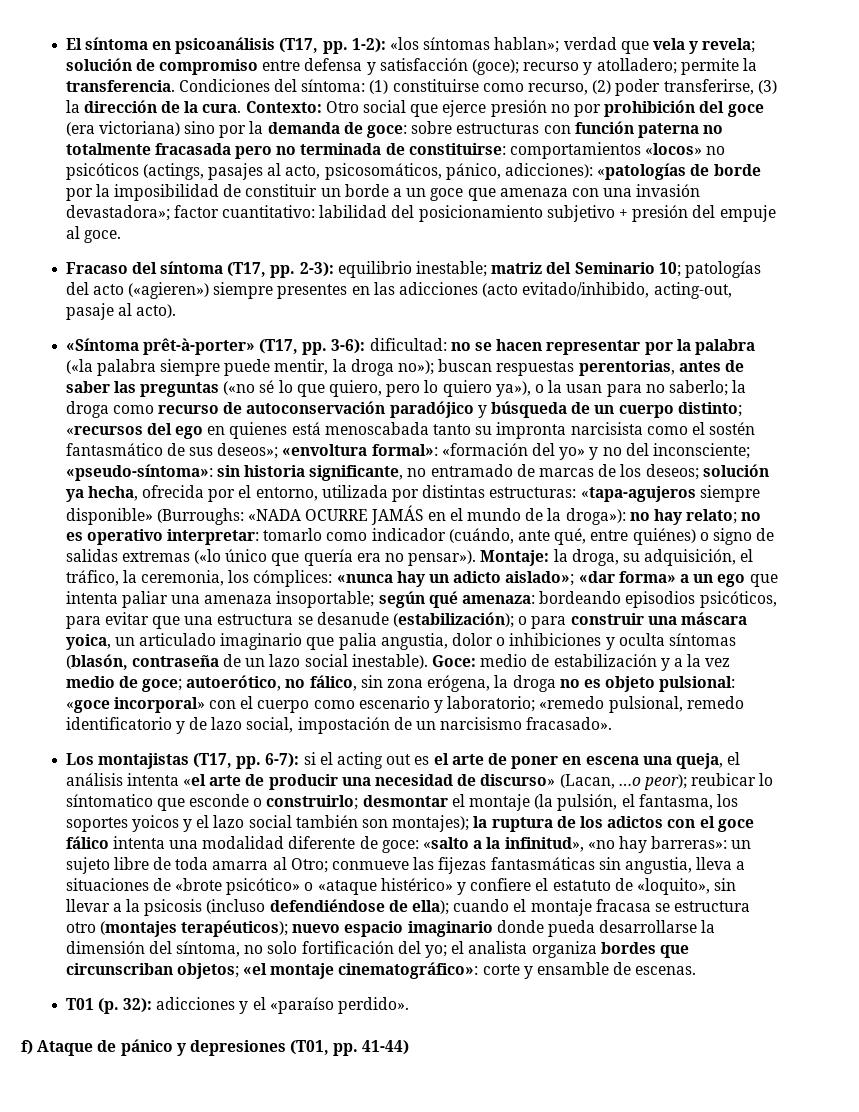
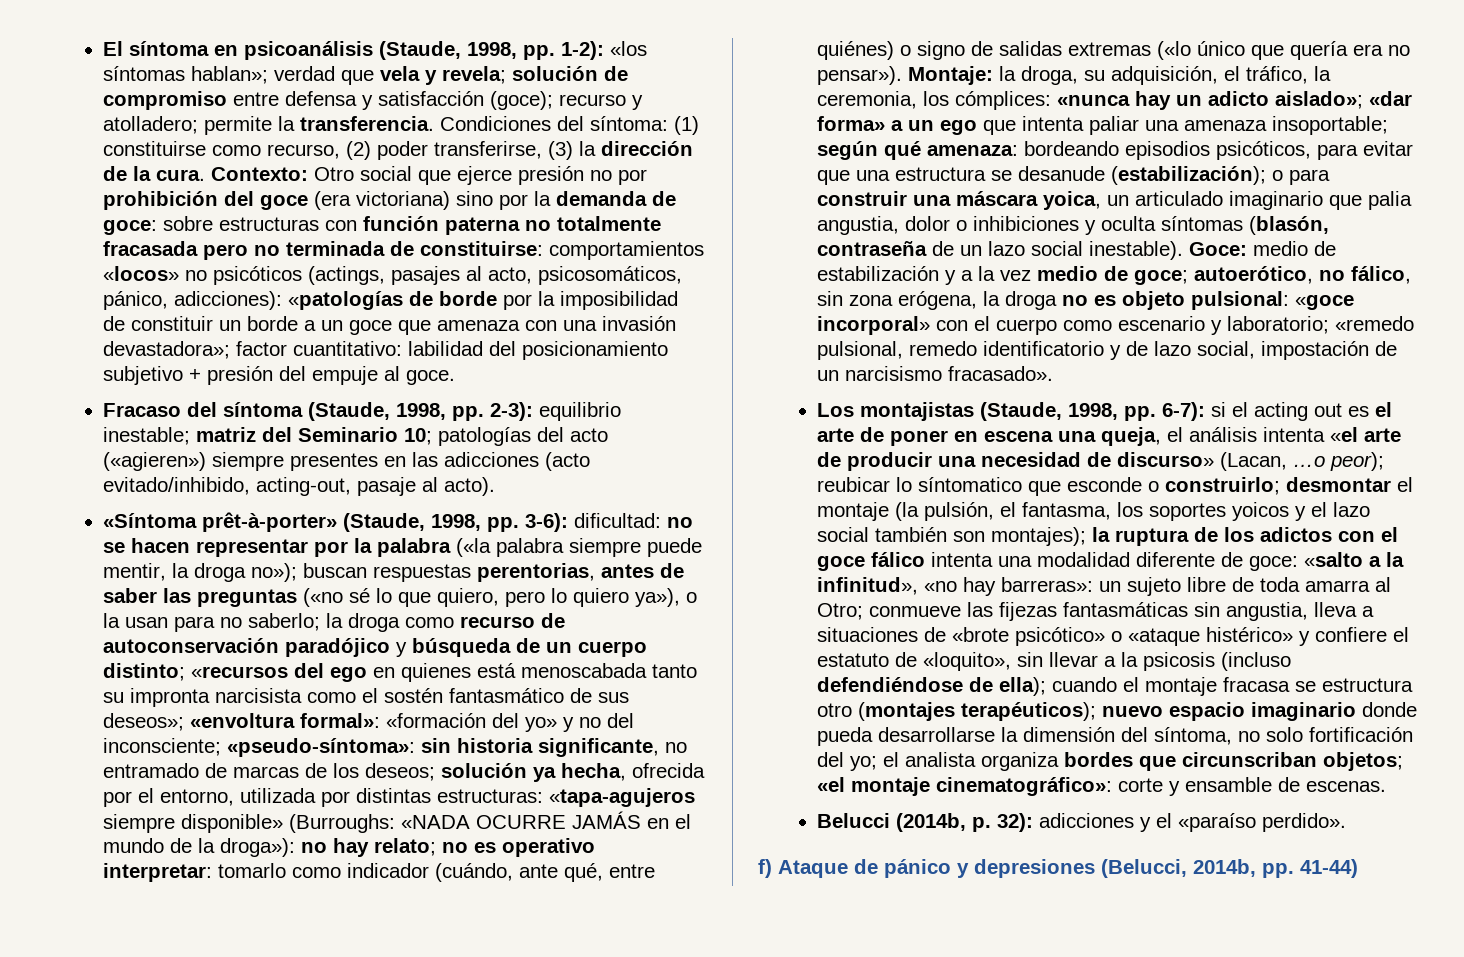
- El síntoma en psicoanálisis (T17, pp. 1-2): «los síntomas hablan»; verdad que vela y revela; solución de compromiso entre defensa y satisfacción (goce); recurso y atolladero; permite la transferencia.
+ El síntoma en psicoanálisis (Staude, 1998, pp. 1-2): «los síntomas hablan»; verdad que vela y revela; solución de compromiso entre defensa y satisfacción (goce); recurso y atolladero; permite la transferencia.
- Fracaso del síntoma (T17, pp. 2-3): equilibrio inestable; matriz del Seminario 10; patologías del acto («agieren») siempre presentes en las adicciones (acto evitado/inhibido, acting-out, pasaje al acto).
+ Fracaso del síntoma (Staude, 1998, pp. 2-3): equilibrio inestable; matriz del Seminario 10; patologías del acto («agieren») siempre presentes en las adicciones (acto evitado/inhibido, acting-out, pasaje al acto).
- «Síntoma prêt-à-porter» (T17, pp. 3-6):
+ «Síntoma prêt-à-porter» (Staude, 1998, pp. 3-6):
- Los montajistas (T17, pp. 6-7):
+ Los montajistas (Staude, 1998, pp. 6-7):
- T01 (p. 32): adicciones y el «paraíso perdido».
+ Belucci (2014b, p. 32): adicciones y el «paraíso perdido».
- f) Ataque de pánico y depresiones (T01, pp. 41-44)
+ f) Ataque de pánico y depresiones (Belucci, 2014b, pp. 41-44)

